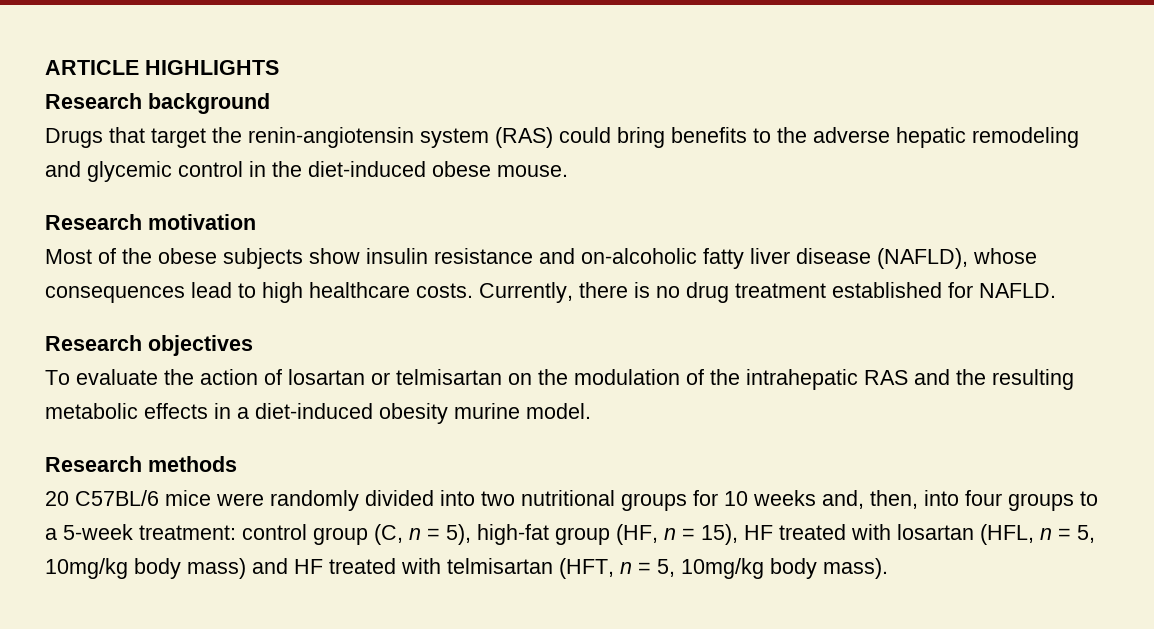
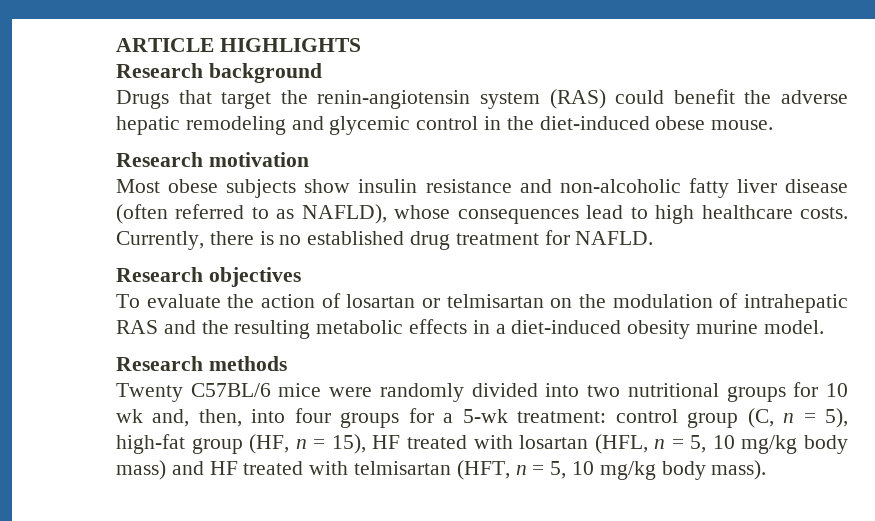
- Drugs that target the renin-angiotensin system (RAS) could bring benefits to the adverse hepatic remodeling and glycemic control in the diet-induced obese mouse.
+ Drugs that target the renin-angiotensin system (RAS) could benefit the adverse hepatic remodeling and glycemic control in the diet-induced obese mouse.
- Most of the obese subjects show insulin resistance and on-alcoholic fatty liver disease (NAFLD), whose consequences lead to high healthcare costs.
+ Most obese subjects show insulin resistance and non-alcoholic fatty liver disease (often referred to as NAFLD), whose consequences lead to high healthcare costs.
- Currently, there is no drug treatment established for NAFLD.
+ Currently, there is no established drug treatment for NAFLD.
- To evaluate the action of losartan or telmisartan on the modulation of the intrahepatic RAS and the resulting metabolic effects in a diet-induced obesity murine model.
+ To evaluate the action of losartan or telmisartan on the modulation of intrahepatic RAS and the resulting metabolic effects in a diet-induced obesity murine model.
- 20 C57BL/6 mice were randomly divided into two nutritional groups for 10 weeks and, then, into four groups to a 5-week treatment: control group (C, n = 5), high-fat group (HF, n = 15), HF treated with losartan (HFL, n = 5, 10mg/kg body mass) and HF treated with telmisartan (HFT, n = 5, 10mg/kg body mass).
+ Twenty C57BL/6 mice were randomly divided into two nutritional groups for 10 wk and, then, into four groups for a 5-wk treatment: control group (C, n = 5), high-fat group (HF, n = 15), HF treated with losartan (HFL, n = 5, 10 mg/kg body mass) and HF treated with telmisartan (HFT, n = 5, 10 mg/kg body mass).

